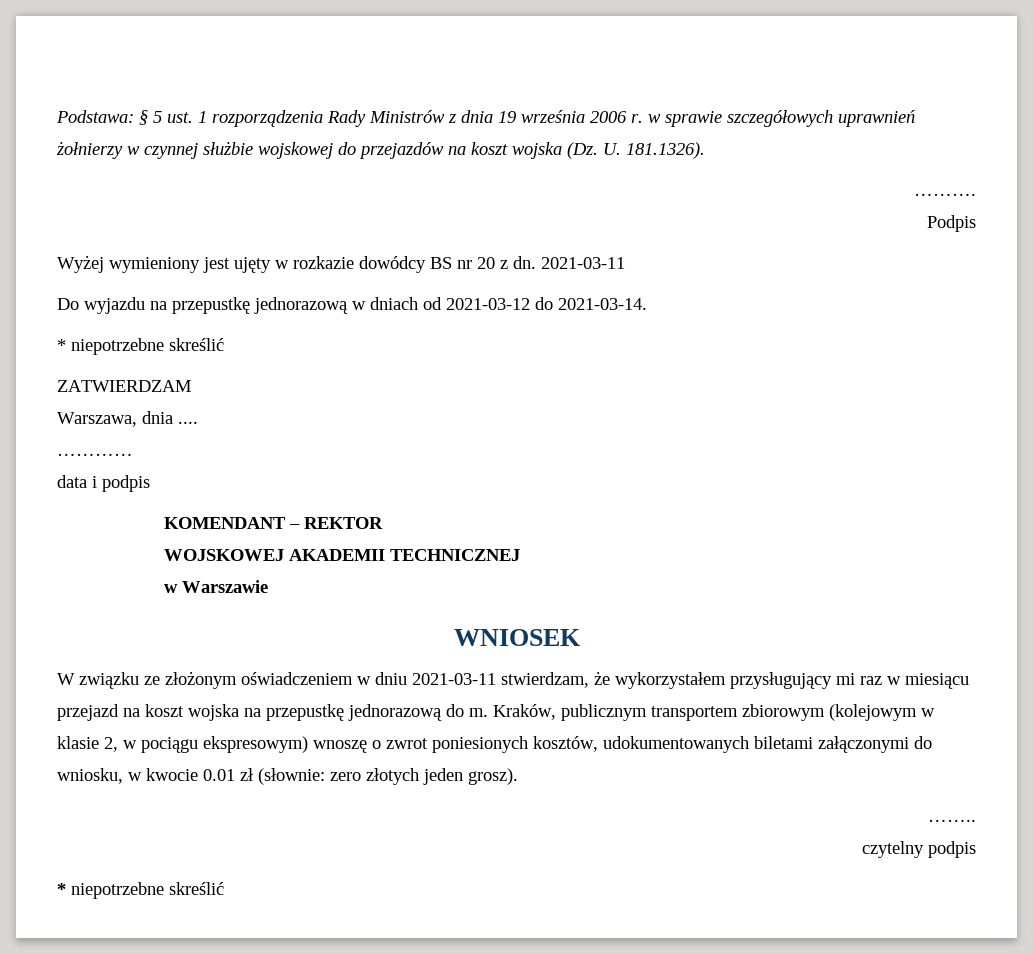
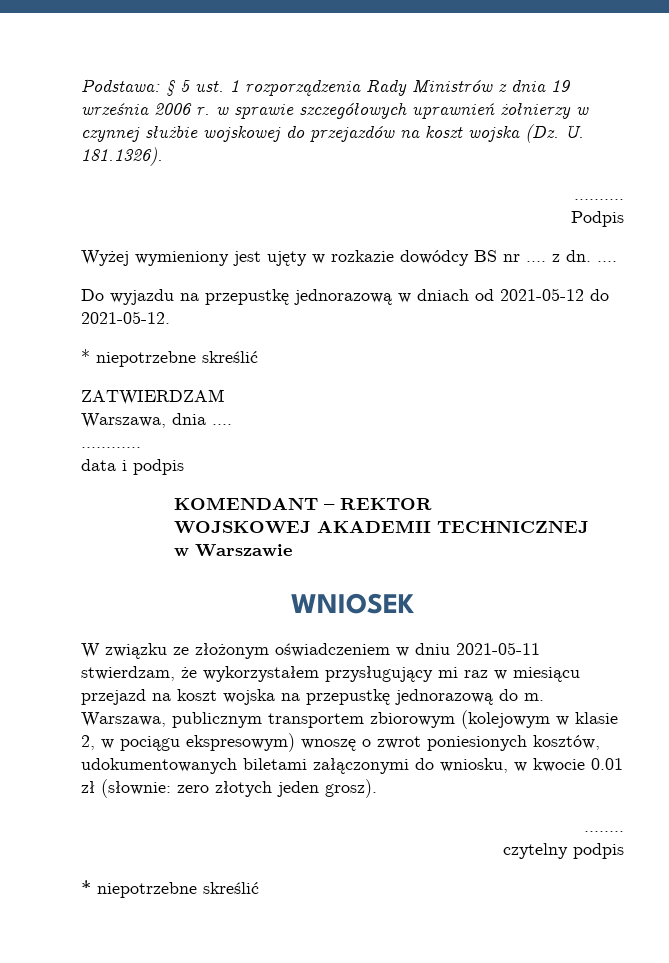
- Wyżej wymieniony jest ujęty w rozkazie dowódcy BS nr 20 z dn. 2021-03-11
+ Wyżej wymieniony jest ujęty w rozkazie dowódcy BS nr .... z dn. ....
- Do wyjazdu na przepustkę jednorazową w dniach od 2021-03-12 do 2021-03-14.
+ Do wyjazdu na przepustkę jednorazową w dniach od 2021-05-12 do 2021-05-12.
- W związku ze złożonym oświadczeniem w dniu 2021-03-11 stwierdzam, że wykorzystałem przysługujący mi raz w miesiącu przejazd na koszt wojska na przepustkę jednorazową do m.
+ W związku ze złożonym oświadczeniem w dniu 2021-05-11 stwierdzam, że wykorzystałem przysługujący mi raz w miesiącu przejazd na koszt wojska na przepustkę jednorazową do m.
- Kraków, publicznym transportem zbiorowym (kolejowym w klasie 2, w pociągu ekspresowym) wnoszę o zwrot poniesionych kosztów, udokumentowanych biletami załączonymi do wniosku, w kwocie 0.01 zł (słownie: zero złotych jeden grosz).
+ Warszawa, publicznym transportem zbiorowym (kolejowym w klasie 2, w pociągu ekspresowym) wnoszę o zwrot poniesionych kosztów, udokumentowanych biletami załączonymi do wniosku, w kwocie 0.01 zł (słownie: zero złotych jeden grosz).

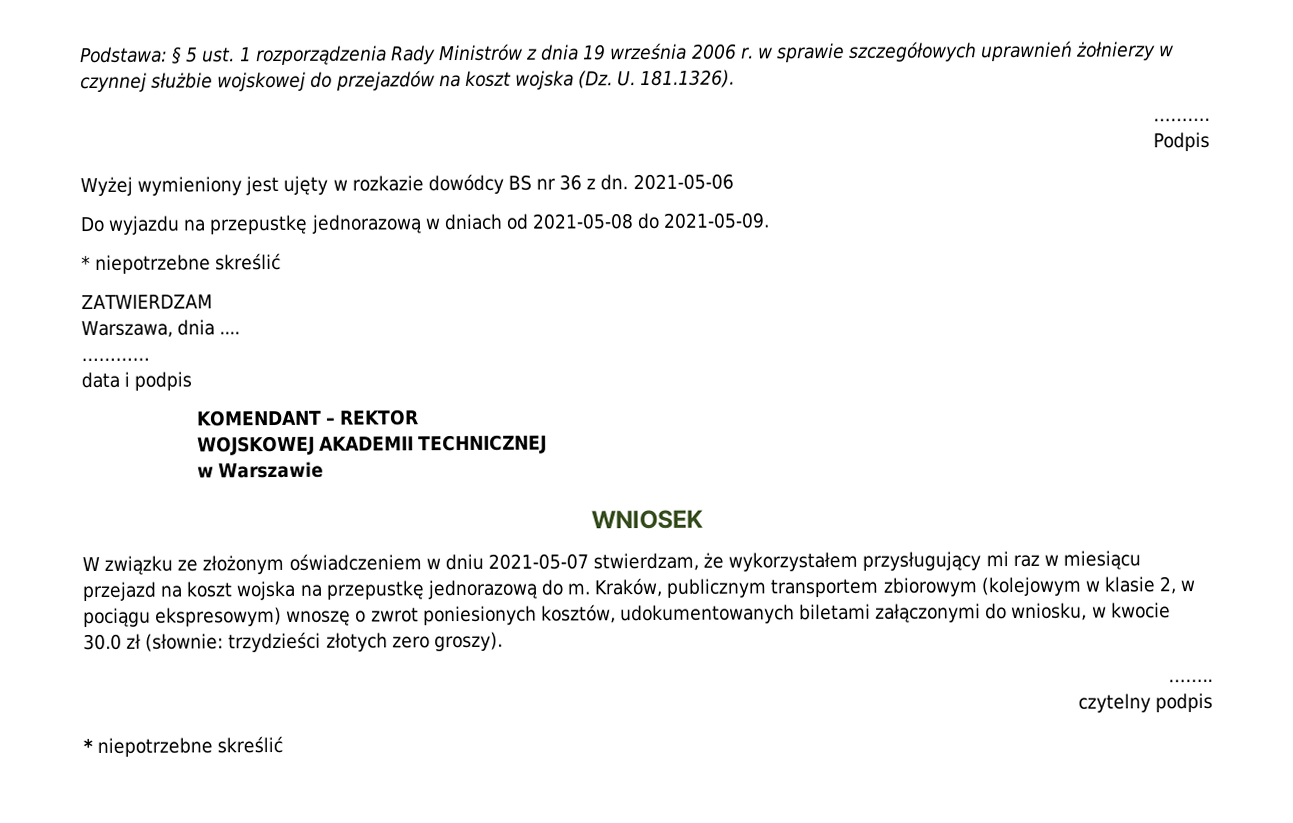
- Wyżej wymieniony jest ujęty w rozkazie dowódcy BS nr .... z dn. ....
+ Wyżej wymieniony jest ujęty w rozkazie dowódcy BS nr 36 z dn. 2021-05-06
- Do wyjazdu na przepustkę jednorazową w dniach od 2021-05-12 do 2021-05-12.
+ Do wyjazdu na przepustkę jednorazową w dniach od 2021-05-08 do 2021-05-09.
- W związku ze złożonym oświadczeniem w dniu 2021-05-11 stwierdzam, że wykorzystałem przysługujący mi raz w miesiącu przejazd na koszt wojska na przepustkę jednorazową do m.
+ W związku ze złożonym oświadczeniem w dniu 2021-05-07 stwierdzam, że wykorzystałem przysługujący mi raz w miesiącu przejazd na koszt wojska na przepustkę jednorazową do m.
- Warszawa, publicznym transportem zbiorowym (kolejowym w klasie 2, w pociągu ekspresowym) wnoszę o zwrot poniesionych kosztów, udokumentowanych biletami załączonymi do wniosku, w kwocie 0.01 zł (słownie: zero złotych jeden grosz).
+ Kraków, publicznym transportem zbiorowym (kolejowym w klasie 2, w pociągu ekspresowym) wnoszę o zwrot poniesionych kosztów, udokumentowanych biletami załączonymi do wniosku, w kwocie 30.0 zł (słownie: trzydzieści złotych zero groszy).

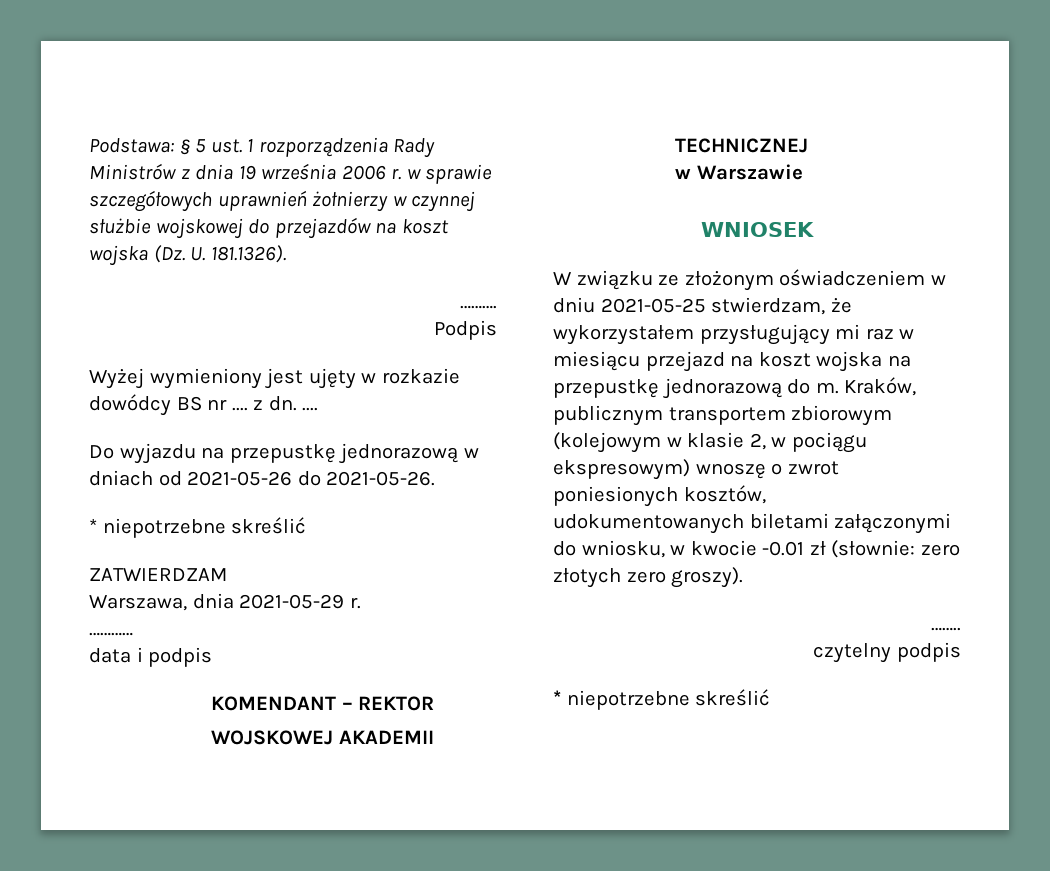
- Wyżej wymieniony jest ujęty w rozkazie dowódcy BS nr 36 z dn. 2021-05-06
+ Wyżej wymieniony jest ujęty w rozkazie dowódcy BS nr .... z dn. ....
- Do wyjazdu na przepustkę jednorazową w dniach od 2021-05-08 do 2021-05-09.
+ Do wyjazdu na przepustkę jednorazową w dniach od 2021-05-26 do 2021-05-26.
- Warszawa, dnia ....
+ Warszawa, dnia 2021-05-29 r.
- W związku ze złożonym oświadczeniem w dniu 2021-05-07 stwierdzam, że wykorzystałem przysługujący mi raz w miesiącu przejazd na koszt wojska na przepustkę jednorazową do m.
+ W związku ze złożonym oświadczeniem w dniu 2021-05-25 stwierdzam, że wykorzystałem przysługujący mi raz w miesiącu przejazd na koszt wojska na przepustkę jednorazową do m.
- Kraków, publicznym transportem zbiorowym (kolejowym w klasie 2, w pociągu ekspresowym) wnoszę o zwrot poniesionych kosztów, udokumentowanych biletami załączonymi do wniosku, w kwocie 30.0 zł (słownie: trzydzieści złotych zero groszy).
+ Kraków, publicznym transportem zbiorowym (kolejowym w klasie 2, w pociągu ekspresowym) wnoszę o zwrot poniesionych kosztów, udokumentowanych biletami załączonymi do wniosku, w kwocie -0.01 zł (słownie: zero złotych zero groszy).

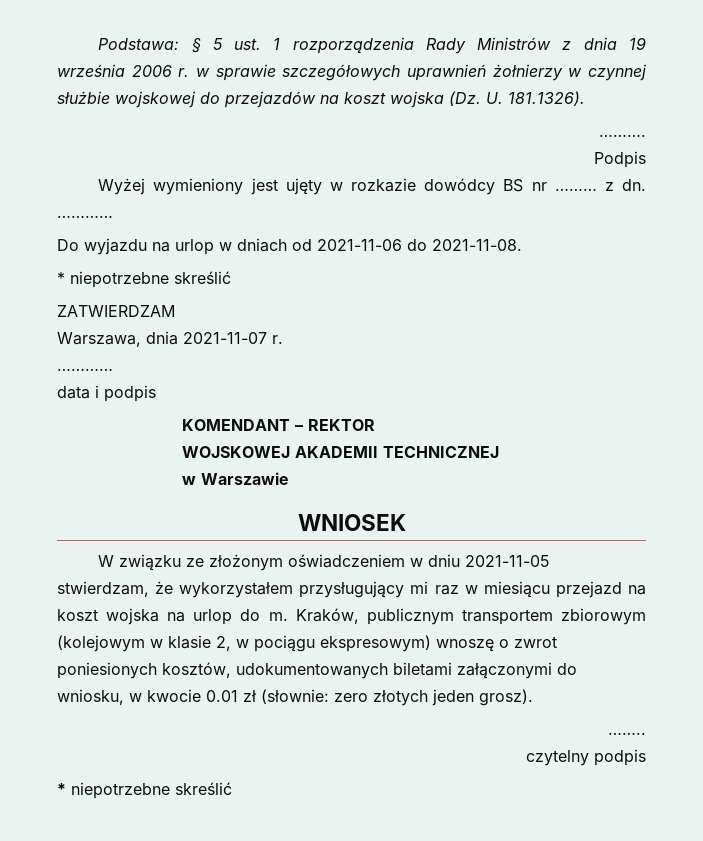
- Wyżej wymieniony jest ujęty w rozkazie dowódcy BS nr .... z dn. ....
+ Wyżej wymieniony jest ujęty w rozkazie dowódcy BS nr ……… z dn. …………
- Do wyjazdu na przepustkę jednorazową w dniach od 2021-05-26 do 2021-05-26.
+ Do wyjazdu na urlop w dniach od 2021-11-06 do 2021-11-08.
- Warszawa, dnia 2021-05-29 r.
+ Warszawa, dnia 2021-11-07 r.
- W związku ze złożonym oświadczeniem w dniu 2021-05-25 stwierdzam, że wykorzystałem przysługujący mi raz w miesiącu przejazd na koszt wojska na przepustkę jednorazową do m.
+ W związku ze złożonym oświadczeniem w dniu 2021-11-05 stwierdzam, że wykorzystałem przysługujący mi raz w miesiącu przejazd na koszt wojska na urlop do m.
- Kraków, publicznym transportem zbiorowym (kolejowym w klasie 2, w pociągu ekspresowym) wnoszę o zwrot poniesionych kosztów, udokumentowanych biletami załączonymi do wniosku, w kwocie -0.01 zł (słownie: zero złotych zero groszy).
+ Kraków, publicznym transportem zbiorowym (kolejowym w klasie 2, w pociągu ekspresowym) wnoszę o zwrot poniesionych kosztów, udokumentowanych biletami załączonymi do wniosku, w kwocie 0.01 zł (słownie: zero złotych jeden grosz).

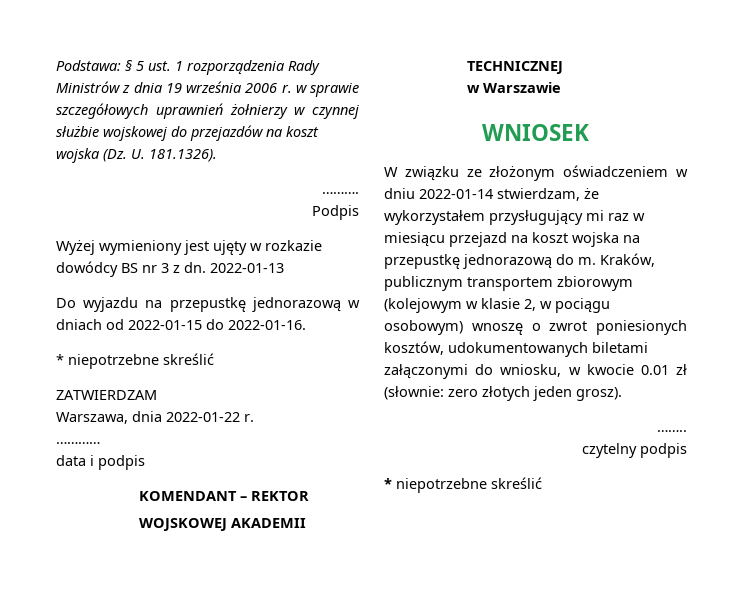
- Wyżej wymieniony jest ujęty w rozkazie dowódcy BS nr ……… z dn. …………
+ Wyżej wymieniony jest ujęty w rozkazie dowódcy BS nr 3 z dn. 2022-01-13
- Do wyjazdu na urlop w dniach od 2021-11-06 do 2021-11-08.
+ Do wyjazdu na przepustkę jednorazową w dniach od 2022-01-15 do 2022-01-16.
- Warszawa, dnia 2021-11-07 r.
+ Warszawa, dnia 2022-01-22 r.
- W związku ze złożonym oświadczeniem w dniu 2021-11-05 stwierdzam, że wykorzystałem przysługujący mi raz w miesiącu przejazd na koszt wojska na urlop do m.
+ W związku ze złożonym oświadczeniem w dniu 2022-01-14 stwierdzam, że wykorzystałem przysługujący mi raz w miesiącu przejazd na koszt wojska na przepustkę jednorazową do m.
- Kraków, publicznym transportem zbiorowym (kolejowym w klasie 2, w pociągu ekspresowym) wnoszę o zwrot poniesionych kosztów, udokumentowanych biletami załączonymi do wniosku, w kwocie 0.01 zł (słownie: zero złotych jeden grosz).
+ Kraków, publicznym transportem zbiorowym (kolejowym w klasie 2, w pociągu osobowym) wnoszę o zwrot poniesionych kosztów, udokumentowanych biletami załączonymi do wniosku, w kwocie 0.01 zł (słownie: zero złotych jeden grosz).

